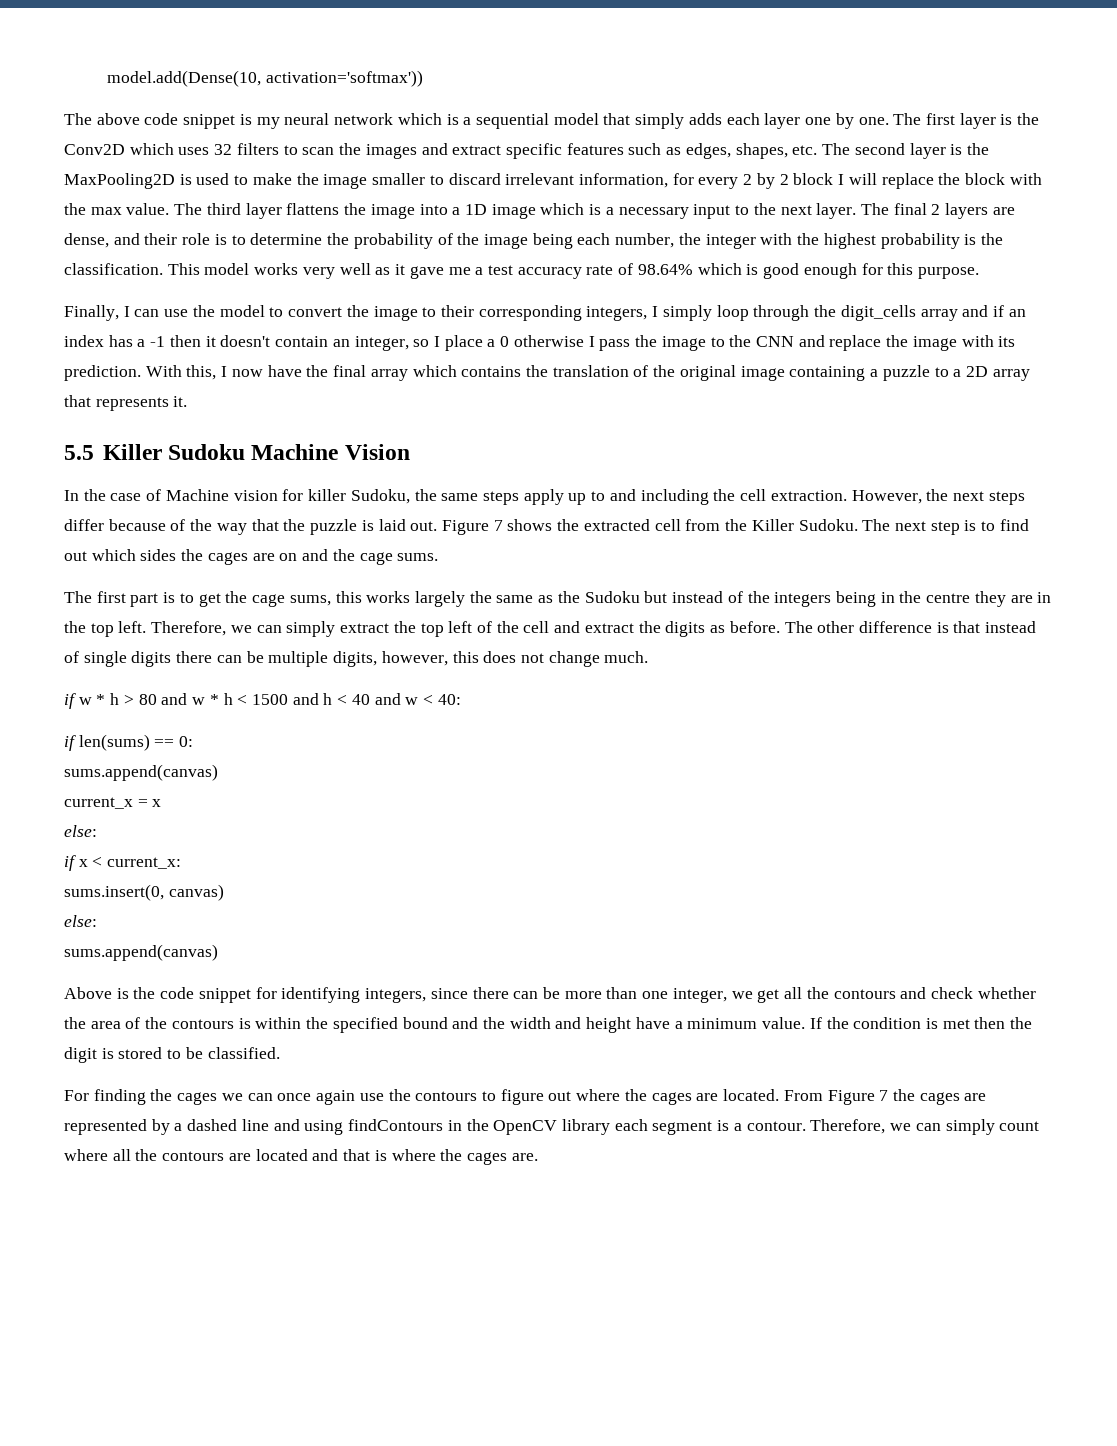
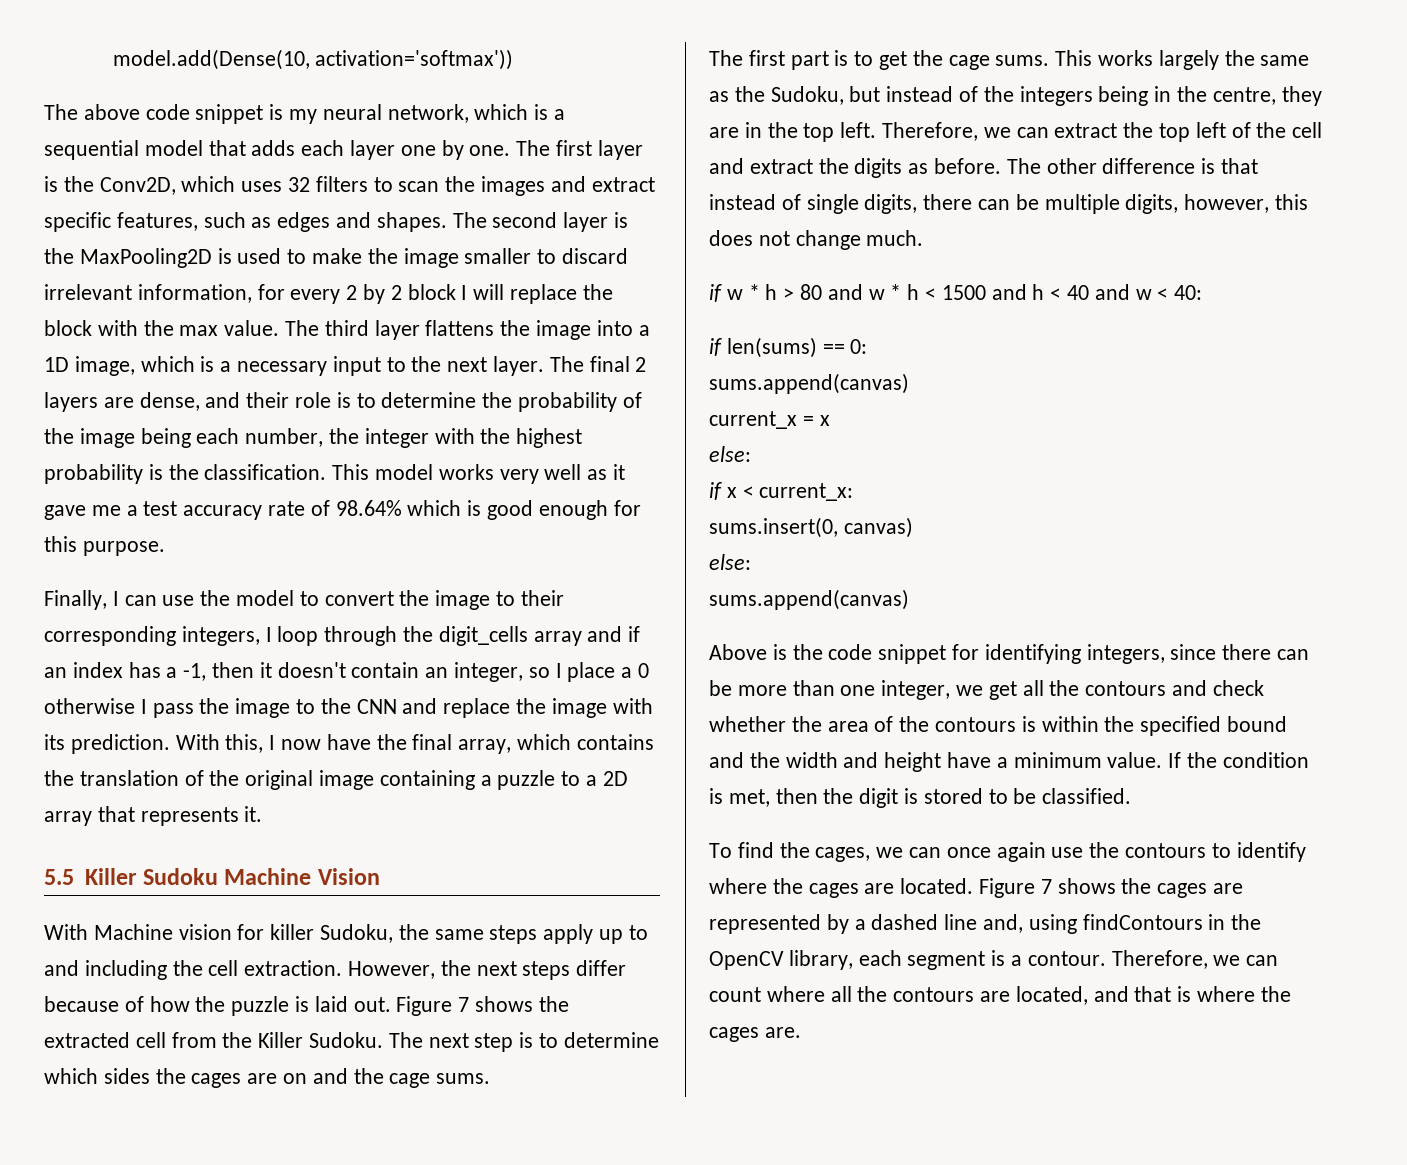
- The above code snippet is my neural network which is a sequential model that simply adds each layer one by one.
+ The above code snippet is my neural network, which is a sequential model that adds each layer one by one.
- The first layer is the Conv2D which uses 32 filters to scan the images and extract specific features such as edges, shapes, etc. The second layer is the MaxPooling2D is used to make the image smaller to discard irrelevant information, for every 2 by 2 block I will replace the block with the max value.
+ The first layer is the Conv2D, which uses 32 filters to scan the images and extract specific features, such as edges and shapes. The second layer is the MaxPooling2D is used to make the image smaller to discard irrelevant information, for every 2 by 2 block I will replace the block with the max value.
- The third layer flattens the image into a 1D image which is a necessary input to the next layer.
+ The third layer flattens the image into a 1D image, which is a necessary input to the next layer.
- Finally, I can use the model to convert the image to their corresponding integers, I simply loop through the digit_cells array and if an index has a -1 then it doesn't contain an integer, so I place a 0 otherwise I pass the image to the CNN and replace the image with its prediction.
+ Finally, I can use the model to convert the image to their corresponding integers, I loop through the digit_cells array and if an index has a -1, then it doesn't contain an integer, so I place a 0 otherwise I pass the image to the CNN and replace the image with its prediction.
- With this, I now have the final array which contains the translation of the original image containing a puzzle to a 2D array that represents it.
+ With this, I now have the final array, which contains the translation of the original image containing a puzzle to a 2D array that represents it.
- In the case of Machine vision for killer Sudoku, the same steps apply up to and including the cell extraction.
+ With Machine vision for killer Sudoku, the same steps apply up to and including the cell extraction.
- However, the next steps differ because of the way that the puzzle is laid out.
+ However, the next steps differ because of how the puzzle is laid out.
- The next step is to find out which sides the cages are on and the cage sums.
+ The next step is to determine which sides the cages are on and the cage sums.
- The first part is to get the cage sums, this works largely the same as the Sudoku but instead of the integers being in the centre they are in the top left.
+ The first part is to get the cage sums. This works largely the same as the Sudoku, but instead of the integers being in the centre, they are in the top left.
- Therefore, we can simply extract the top left of the cell and extract the digits as before.
+ Therefore, we can extract the top left of the cell and extract the digits as before.
- The other difference is that instead of single digits there can be multiple digits, however, this does not change much.
+ The other difference is that instead of single digits, there can be multiple digits, however, this does not change much.
- If the condition is met then the digit is stored to be classified.
+ If the condition is met, then the digit is stored to be classified.
- For finding the cages we can once again use the contours to figure out where the cages are located.
+ To find the cages, we can once again use the contours to identify where the cages are located.
- From Figure 7 the cages are represented by a dashed line and using findContours in the OpenCV library each segment is a contour.
+ Figure 7 shows the cages are represented by a dashed line and, using findContours in the OpenCV library, each segment is a contour.
- Therefore, we can simply count where all the contours are located and that is where the cages are.
+ Therefore, we can count where all the contours are located, and that is where the cages are.

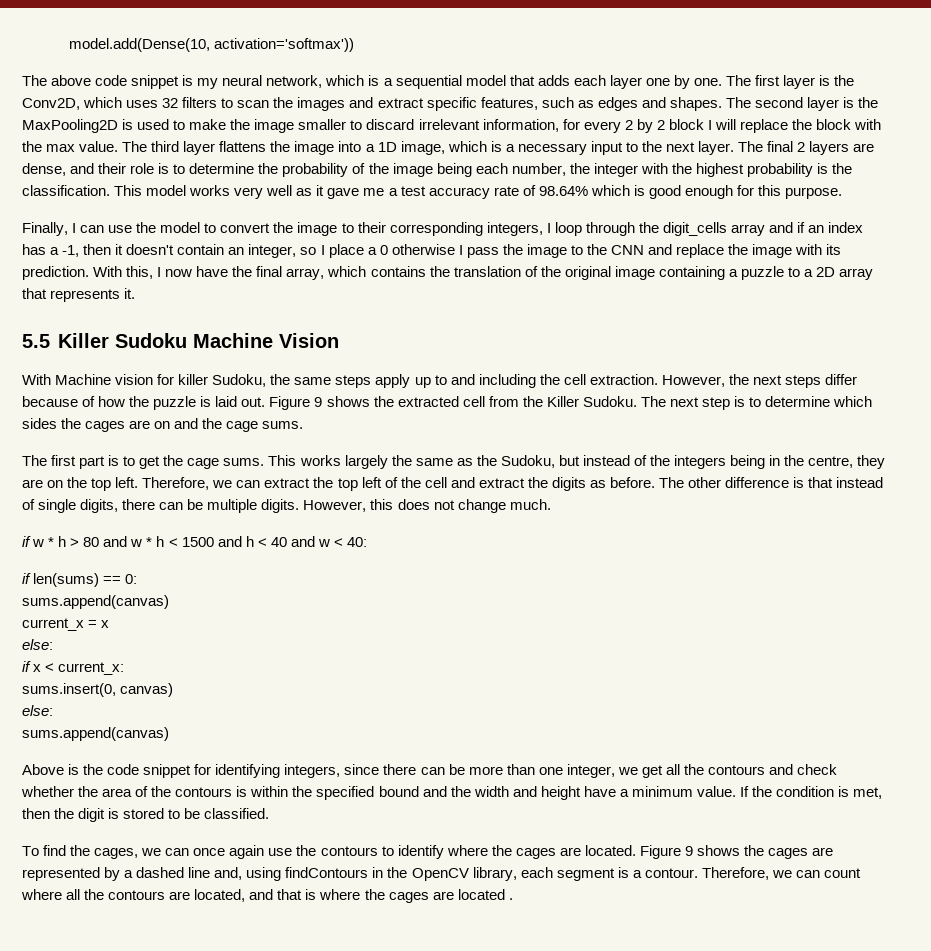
- Figure 7 shows the extracted cell from the Killer Sudoku.
+ Figure 9 shows the extracted cell from the Killer Sudoku.
- This works largely the same as the Sudoku, but instead of the integers being in the centre, they are in the top left.
+ This works largely the same as the Sudoku, but instead of the integers being in the centre, they are on the top left.
- The other difference is that instead of single digits, there can be multiple digits, however, this does not change much.
+ The other difference is that instead of single digits, there can be multiple digits. However, this does not change much.
- Figure 7 shows the cages are represented by a dashed line and, using findContours in the OpenCV library, each segment is a contour.
+ Figure 9 shows the cages are represented by a dashed line and, using findContours in the OpenCV library, each segment is a contour.
- Therefore, we can count where all the contours are located, and that is where the cages are.
+ Therefore, we can count where all the contours are located, and that is where the cages are located .

